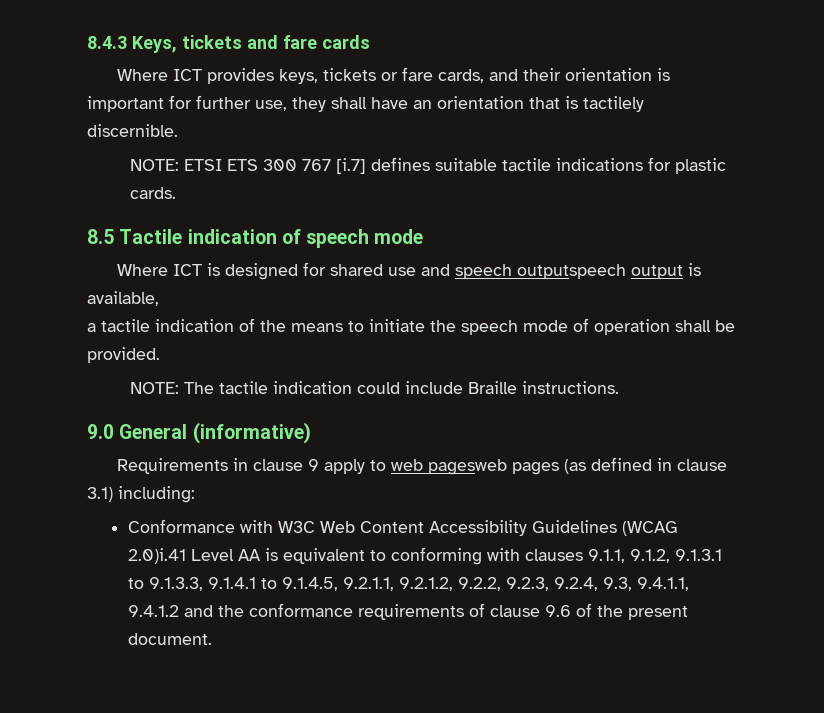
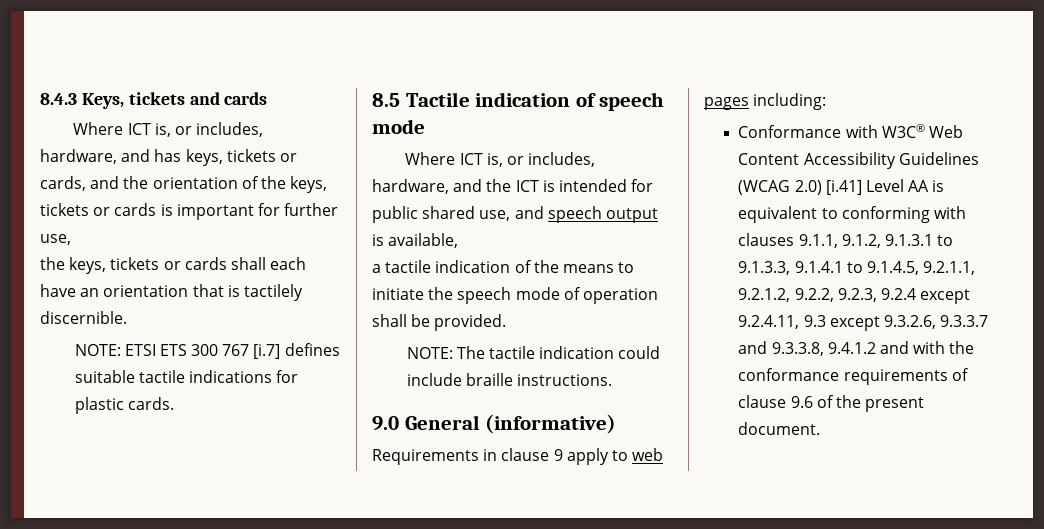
- 8.4.3 Keys, tickets and fare cards
+ 8.4.3 Keys, tickets and cards
- Where ICT provides keys, tickets or fare cards, and their orientation is important for further use, they shall have an orientation that is tactilely discernible.
+ Where ICT is, or includes, hardware, and has keys, tickets or cards, and the orientation of the keys, tickets or cards is important for further use,
+ the keys, tickets or cards shall each have an orientation that is tactilely discernible.
- Where ICT is designed for shared use and speech outputspeech output is available,
+ Where ICT is, or includes, hardware, and the ICT is intended for public shared use, and speech output is available,
- NOTE: The tactile indication could include Braille instructions.
+ NOTE: The tactile indication could include braille instructions.
- Requirements in clause 9 apply to web pagesweb pages (as defined in clause 3.1) including:
+ Requirements in clause 9 apply to web pages including:
- Conformance with W3C Web Content Accessibility Guidelines (WCAG 2.0)i.41 Level AA is equivalent to conforming with clauses 9.1.1, 9.1.2, 9.1.3.1 to 9.1.3.3, 9.1.4.1 to 9.1.4.5, 9.2.1.1, 9.2.1.2, 9.2.2, 9.2.3, 9.2.4, 9.3, 9.4.1.1, 9.4.1.2 and the conformance requirements of clause 9.6 of the present document.
+ Conformance with W3C® Web Content Accessibility Guidelines (WCAG 2.0) [i.41] Level AA is equivalent to conforming with clauses 9.1.1, 9.1.2, 9.1.3.1 to 9.1.3.3, 9.1.4.1 to 9.1.4.5, 9.2.1.1, 9.2.1.2, 9.2.2, 9.2.3, 9.2.4 except 9.2.4.11, 9.3 except 9.3.2.6, 9.3.3.7 and 9.3.3.8, 9.4.1.2 and with the conformance requirements of clause 9.6 of the present document.

